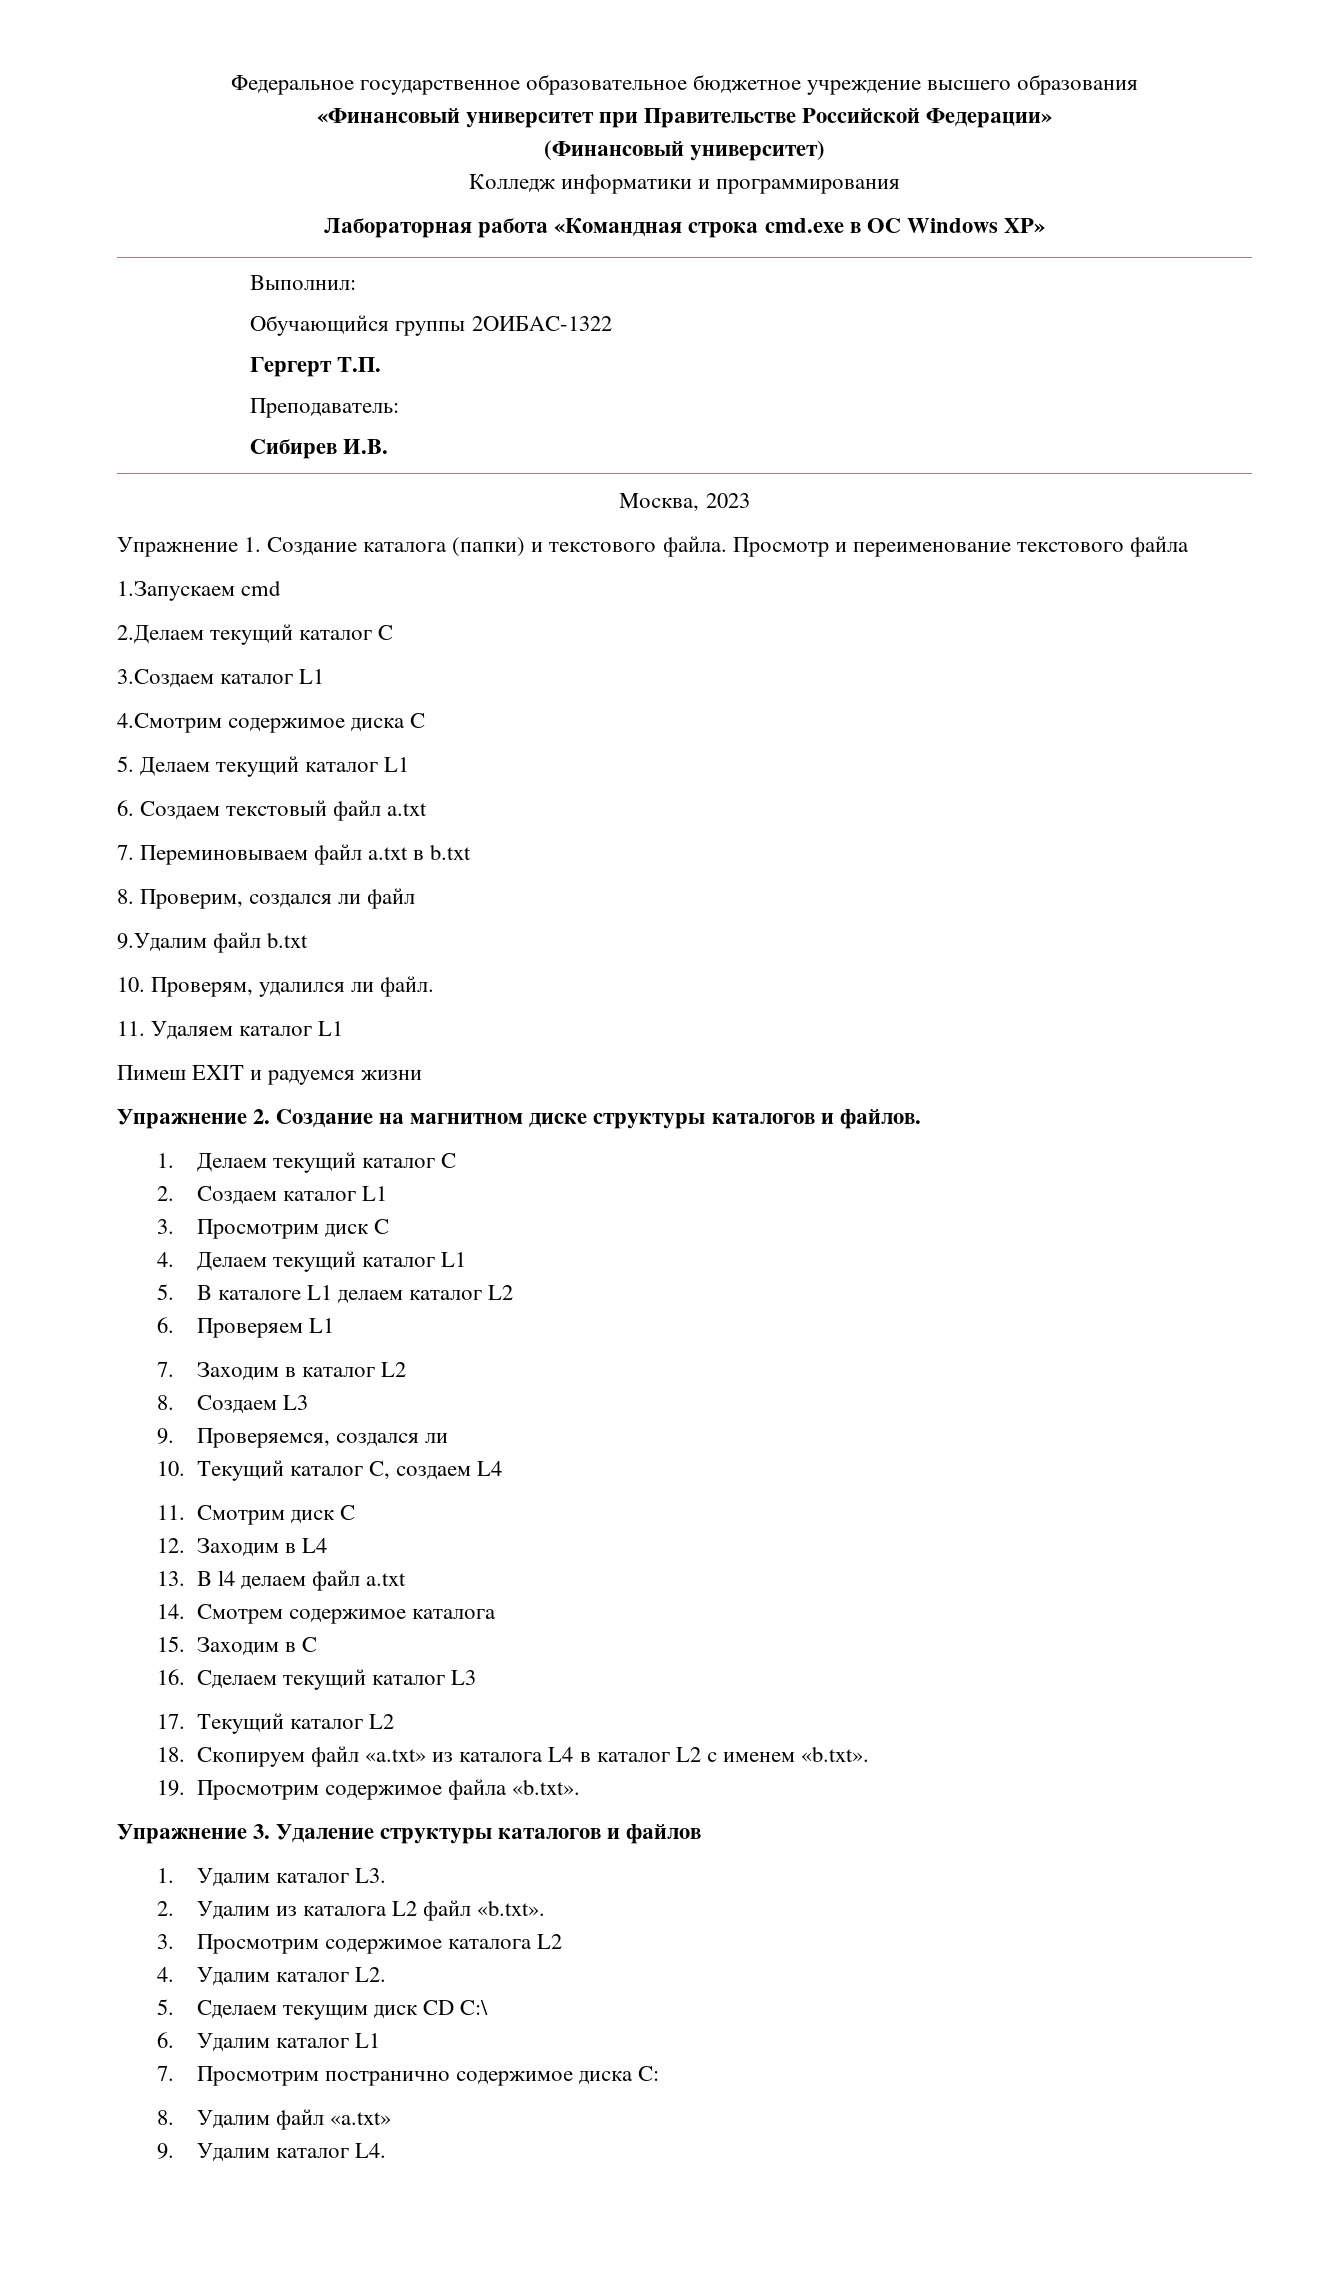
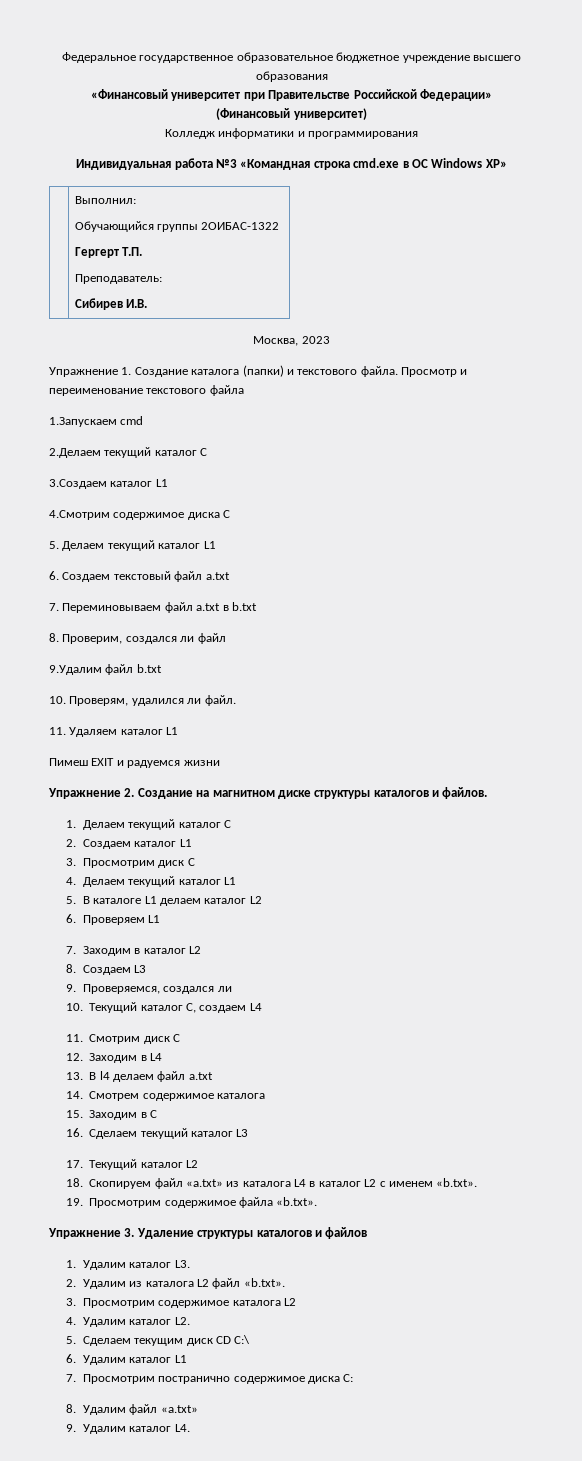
- Лабораторная работа «Командная строка cmd.exe в ОС Windows XP»
+ Индивидуальная работа №3 «Командная строка cmd.exe в ОС Windows XP»

